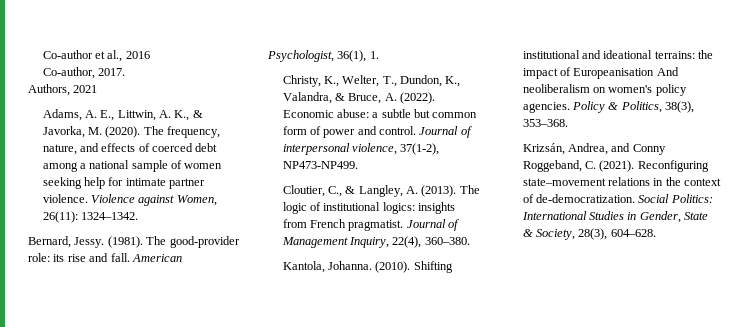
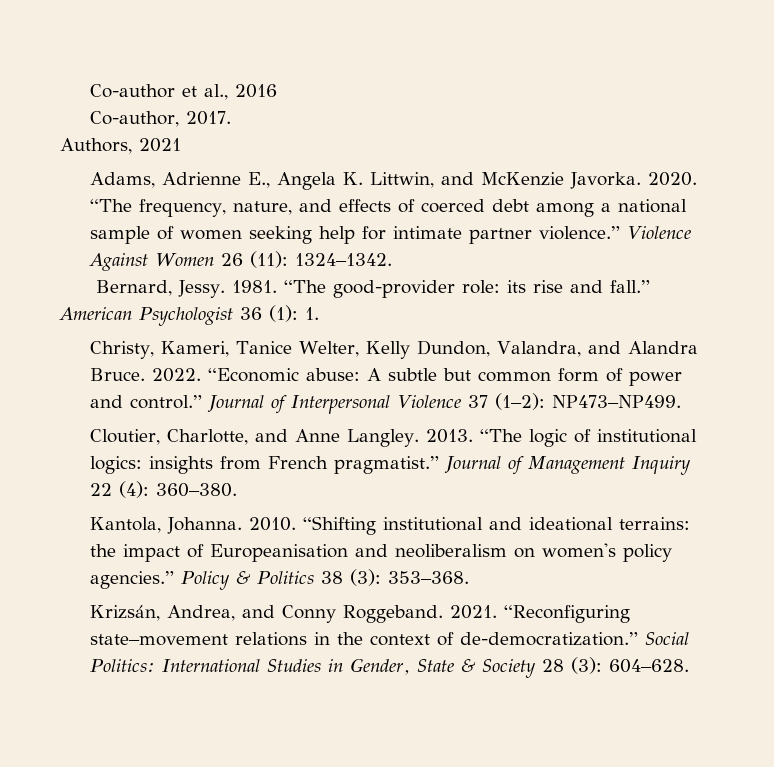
- Adams, A. E., Littwin, A. K., & Javorka, M. (2020). The frequency, nature, and effects of coerced debt among a national sample of women seeking help for intimate partner violence. Violence against Women, 26(11): 1324–1342.
+ Adams, Adrienne E., Angela K. Littwin, and McKenzie Javorka. 2020. “The frequency, nature, and effects of coerced debt among a national sample of women seeking help for intimate partner violence.” Violence Against Women 26 (11): 1324–1342.
- (1981). The good-provider role: its rise and fall. American Psychologist, 36(1), 1.
- Christy, K., Welter, T., Dundon, K., Valandra, & Bruce, A. (2022). Economic abuse: a subtle but common form of power and control. Journal of interpersonal violence, 37(1-2), NP473-NP499.
- Cloutier, C., & Langley, A. (2013). The logic of institutional logics: insights from French pragmatist.
+ 1981. “The good-provider role: its rise and fall.” American Psychologist 36 (1): 1.
+ Christy, Kameri, Tanice Welter, Kelly Dundon, Valandra, and Alandra Bruce. 2022. “Economic abuse: A subtle but common form of power and control.” Journal of Interpersonal Violence 37 (1–2): NP473–NP499.
+ Cloutier, Charlotte, and Anne Langley. 2013. “The logic of institutional logics: insights from French pragmatist.”
- Journal of Management Inquiry, 22(4), 360–380.
+ Journal of Management Inquiry 22 (4): 360–380.
- (2010). Shifting institutional and ideational terrains: the impact of Europeanisation And neoliberalism on women's policy agencies.
+ 2010. “Shifting institutional and ideational terrains: the impact of Europeanisation and neoliberalism on women's policy agencies.”
- Policy & Politics, 38(3), 353–368.
+ Policy & Politics 38 (3): 353–368.
- Krizsán, Andrea, and Conny Roggeband, C. (2021). Reconfiguring state–movement relations in the context of de-democratization.
+ Krizsán, Andrea, and Conny Roggeband. 2021. “Reconfiguring state–movement relations in the context of de-democratization.”
- Social Politics: International Studies in Gender, State & Society, 28(3), 604–628.
+ Social Politics: International Studies in Gender, State & Society 28 (3): 604–628.

